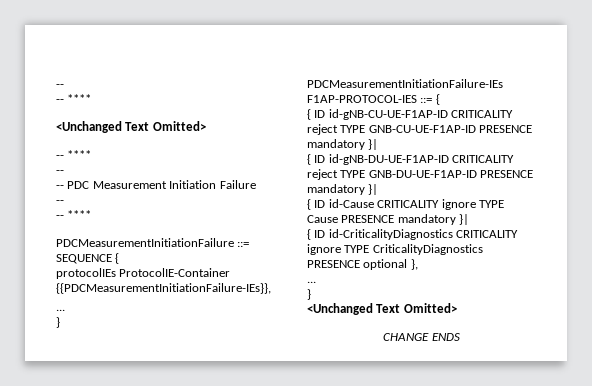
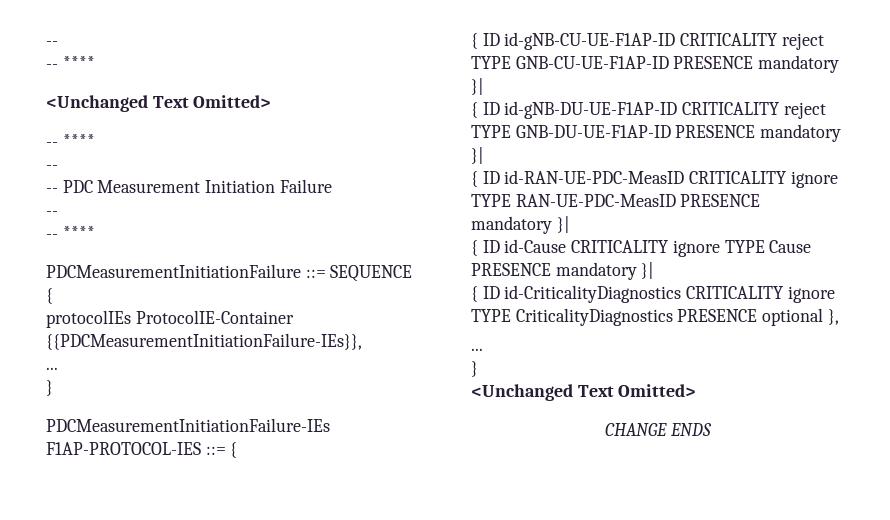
+ { ID id-RAN-UE-PDC-MeasID CRITICALITY ignore TYPE RAN-UE-PDC-MeasID PRESENCE mandatory }|

